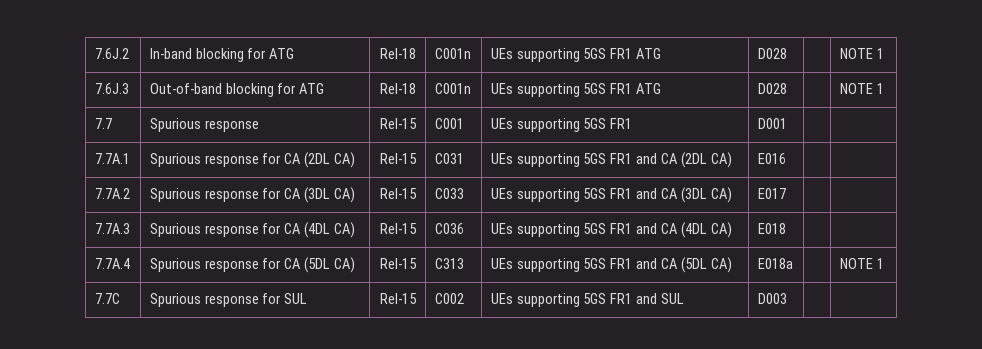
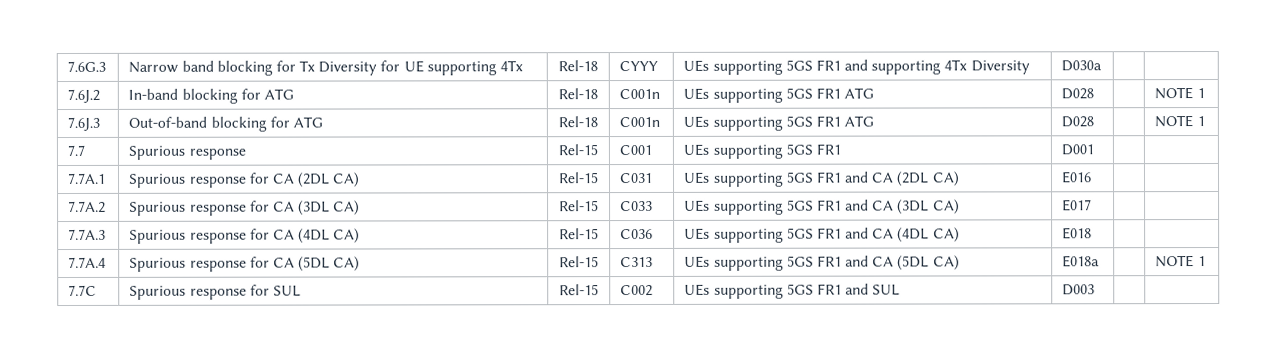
+ 7.6G.3 | Narrow band blocking for Tx Diversity for UE supporting 4Tx | Rel-18 | CYYY | UEs supporting 5GS FR1 and supporting 4Tx Diversity | D030a | |

